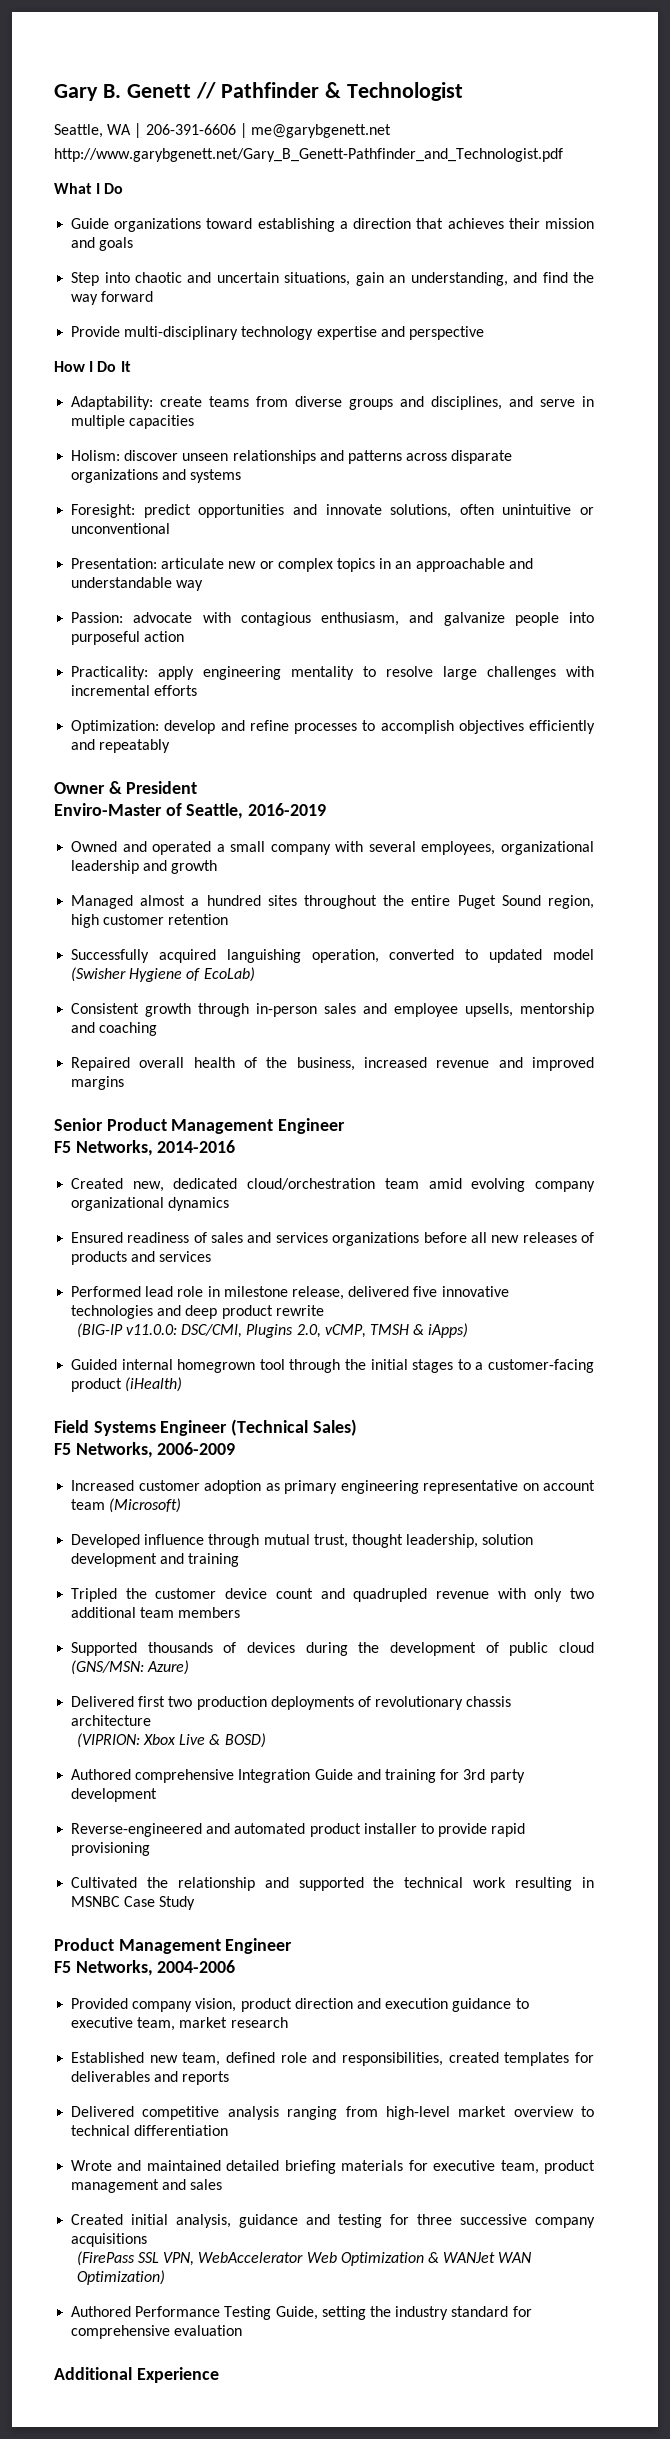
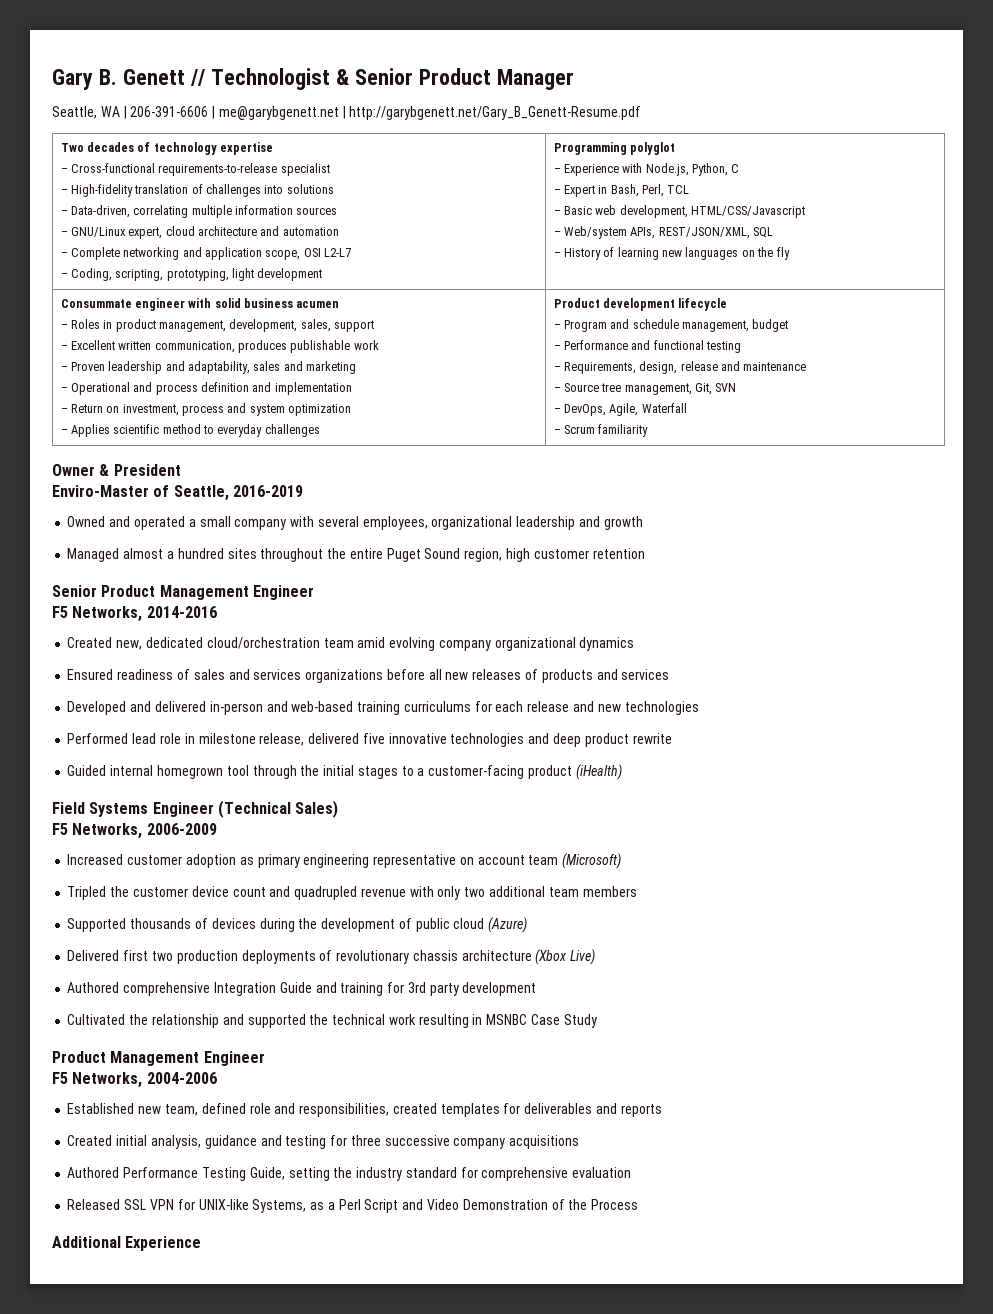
- Gary B. Genett // Pathfinder & Technologist
+ Gary B. Genett // Technologist & Senior Product Manager
- Seattle, WA | 206-391-6606 | me@garybgenett.net
- http://www.garybgenett.net/Gary_B_Genett-Pathfinder_and_Technologist.pdf
- What I Do
- Guide organizations toward establishing a direction that achieves their mission and goals
- Step into chaotic and uncertain situations, gain an understanding, and find the way forward
- Provide multi-disciplinary technology expertise and perspective
- How I Do It
- Adaptability: create teams from diverse groups and disciplines, and serve in multiple capacities
- Holism: discover unseen relationships and patterns across disparate organizations and systems
- Foresight: predict opportunities and innovate solutions, often unintuitive or unconventional
- Presentation: articulate new or complex topics in an approachable and understandable way
- Passion: advocate with contagious enthusiasm, and galvanize people into purposeful action
- Practicality: apply engineering mentality to resolve large challenges with incremental efforts
- Optimization: develop and refine processes to accomplish objectives efficiently and repeatably
+ Seattle, WA | 206-391-6606 | me@garybgenett.net | http://garybgenett.net/Gary_B_Genett-Resume.pdf
+ Two decades of technology expertise
+ – Cross-functional requirements-to-release specialist
+ – High-fidelity translation of challenges into solutions
+ – Data-driven, correlating multiple information sources
+ – GNU/Linux expert, cloud architecture and automation
+ – Complete networking and application scope, OSI L2-L7
+ – Coding, scripting, prototyping, light development | Programming polyglot
+ – Experience with Node.js, Python, C
+ – Expert in Bash, Perl, TCL
+ – Basic web development, HTML/CSS/Javascript
+ – Web/system APIs, REST/JSON/XML, SQL
+ – History of learning new languages on the fly
+ Consummate engineer with solid business acumen
+ – Roles in product management, development, sales, support
+ – Excellent written communication, produces publishable work
+ – Proven leadership and adaptability, sales and marketing
+ – Operational and process definition and implementation
+ – Return on investment, process and system optimization
+ – Applies scientific method to everyday challenges | Product development lifecycle
+ – Program and schedule management, budget
+ – Performance and functional testing
+ – Requirements, design, release and maintenance
+ – Source tree management, Git, SVN
+ – DevOps, Agile, Waterfall
+ – Scrum familiarity
- Successfully acquired languishing operation, converted to updated model (Swisher Hygiene of EcoLab)
- Consistent growth through in-person sales and employee upsells, mentorship and coaching
- Repaired overall health of the business, increased revenue and improved margins
+ Developed and delivered in-person and web-based training curriculums for each release and new technologies
- (BIG-IP v11.0.0: DSC/CMI, Plugins 2.0, vCMP, TMSH & iApps)
- Developed influence through mutual trust, thought leadership, solution development and training
- Supported thousands of devices during the development of public cloud (GNS/MSN: Azure)
+ Supported thousands of devices during the development of public cloud (Azure)
- Delivered first two production deployments of revolutionary chassis architecture
- (VIPRION: Xbox Live & BOSD)
+ Delivered first two production deployments of revolutionary chassis architecture (Xbox Live)
- Reverse-engineered and automated product installer to provide rapid provisioning
- Provided company vision, product direction and execution guidance to executive team, market research
- Delivered competitive analysis ranging from high-level market overview to technical differentiation
- Wrote and maintained detailed briefing materials for executive team, product management and sales
- (FirePass SSL VPN, WebAccelerator Web Optimization & WANJet WAN Optimization)
+ Released SSL VPN for UNIX-like Systems, as a Perl Script and Video Demonstration of the Process

